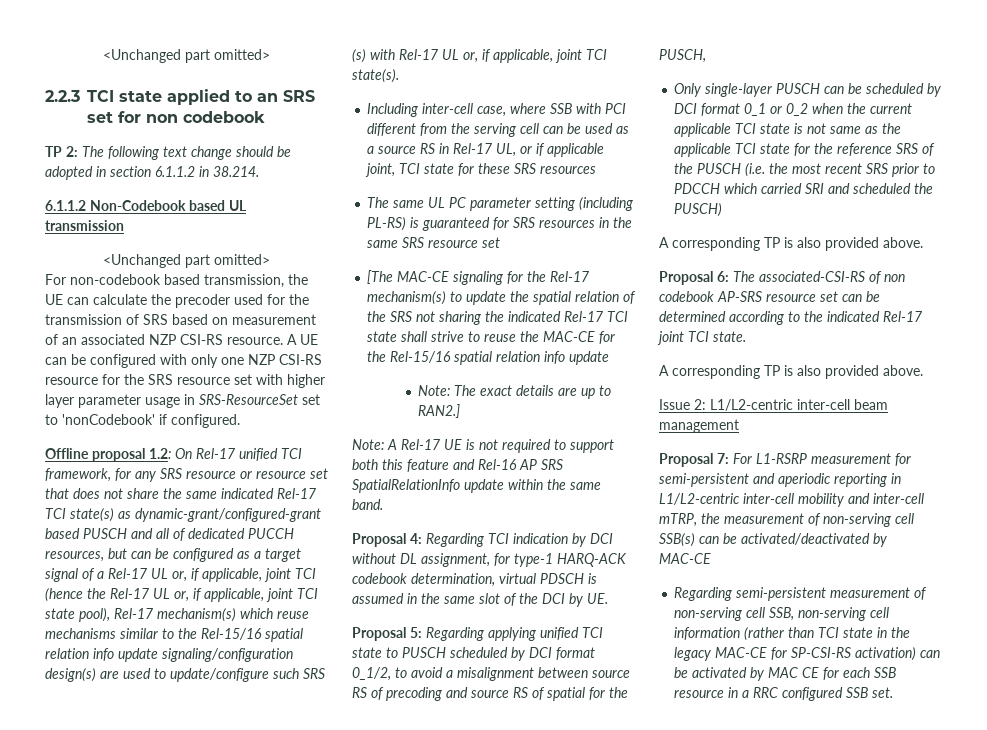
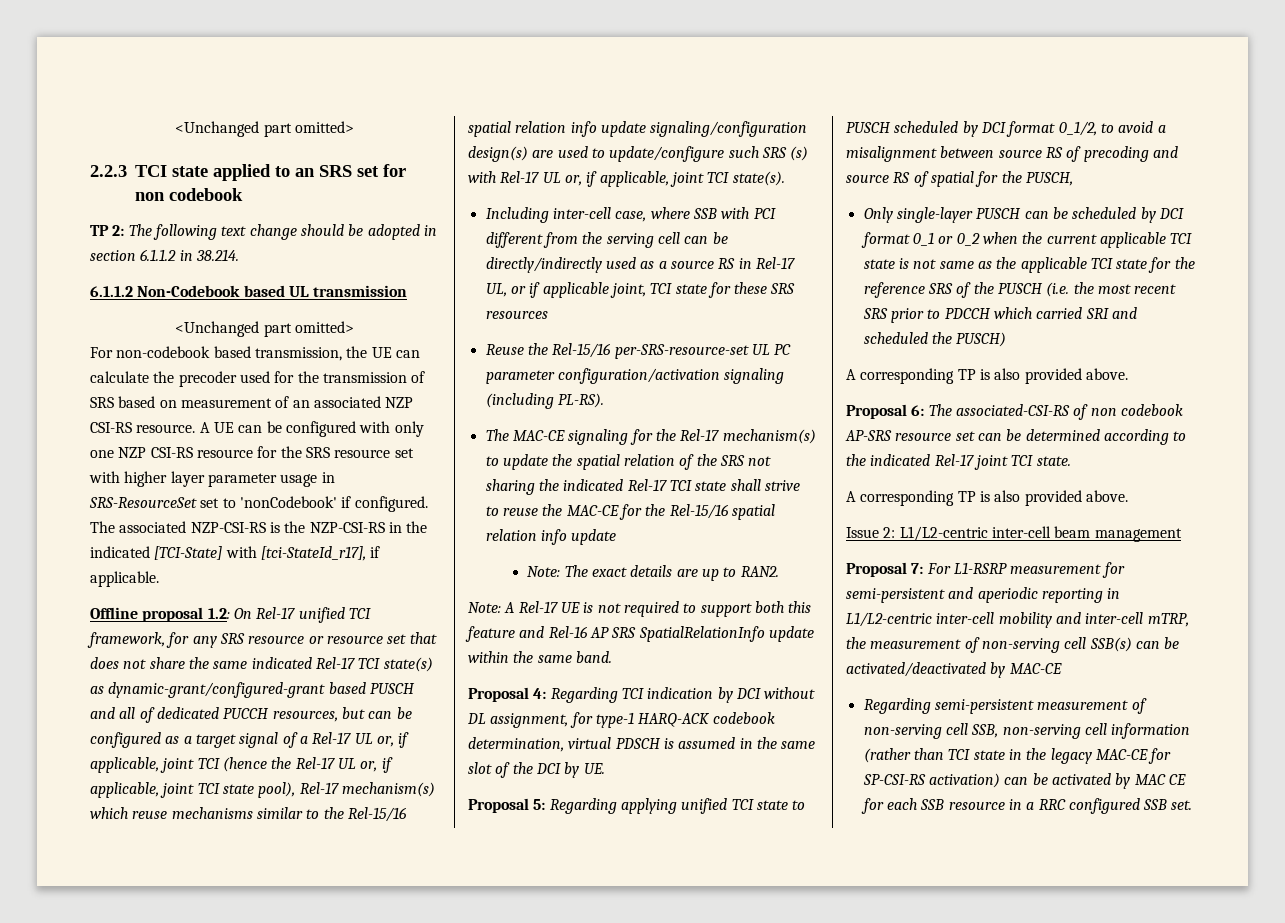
+ The associated NZP-CSI-RS is the NZP-CSI-RS in the indicated [TCI-State] with [tci-StateId_r17], if applicable.
- Including inter-cell case, where SSB with PCI different from the serving cell can be used as a source RS in Rel-17 UL, or if applicable joint, TCI state for these SRS resources
+ Including inter-cell case, where SSB with PCI different from the serving cell can be directly/indirectly used as a source RS in Rel-17 UL, or if applicable joint, TCI state for these SRS resources
- The same UL PC parameter setting (including PL-RS) is guaranteed for SRS resources in the same SRS resource set
- [The MAC-CE signaling for the Rel-17 mechanism(s) to update the spatial relation of the SRS not sharing the indicated Rel-17 TCI state shall strive to reuse the MAC-CE for the Rel-15/16 spatial relation info update
+ Reuse the Rel-15/16 per-SRS-resource-set UL PC parameter configuration/activation signaling (including PL-RS).
+ The MAC-CE signaling for the Rel-17 mechanism(s) to update the spatial relation of the SRS not sharing the indicated Rel-17 TCI state shall strive to reuse the MAC-CE for the Rel-15/16 spatial relation info update
- Note: The exact details are up to RAN2.]
+ Note: The exact details are up to RAN2.

